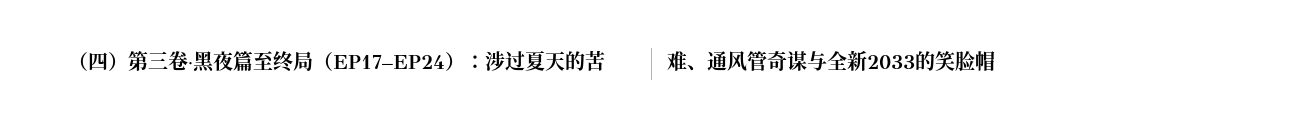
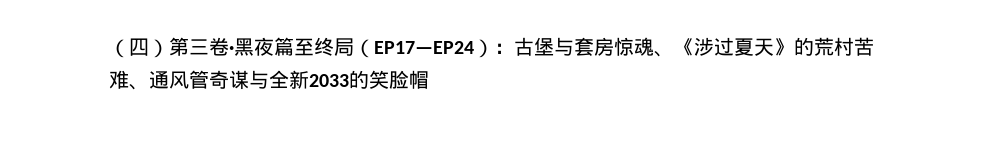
- （四）第三卷·黑夜篇至终局（EP17–EP24）：涉过夏天的苦难、通风管奇谋与全新2033的笑脸帽
+ （四）第三卷·黑夜篇至终局（EP17—EP24）：古堡与套房惊魂、《涉过夏天》的荒村苦难、通风管奇谋与全新2033的笑脸帽

